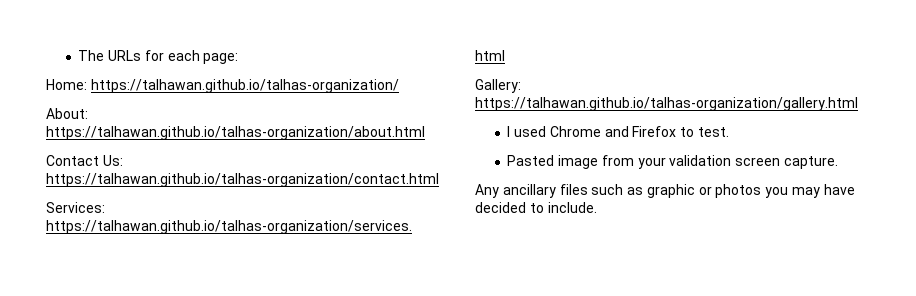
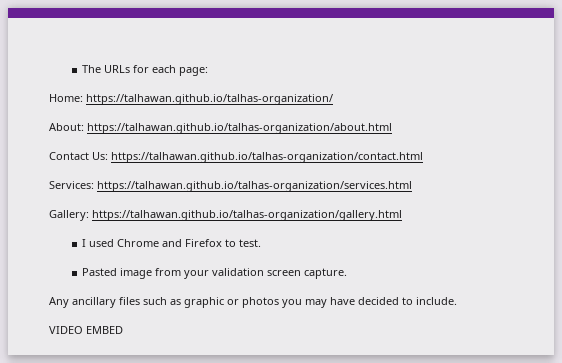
+ VIDEO EMBED

